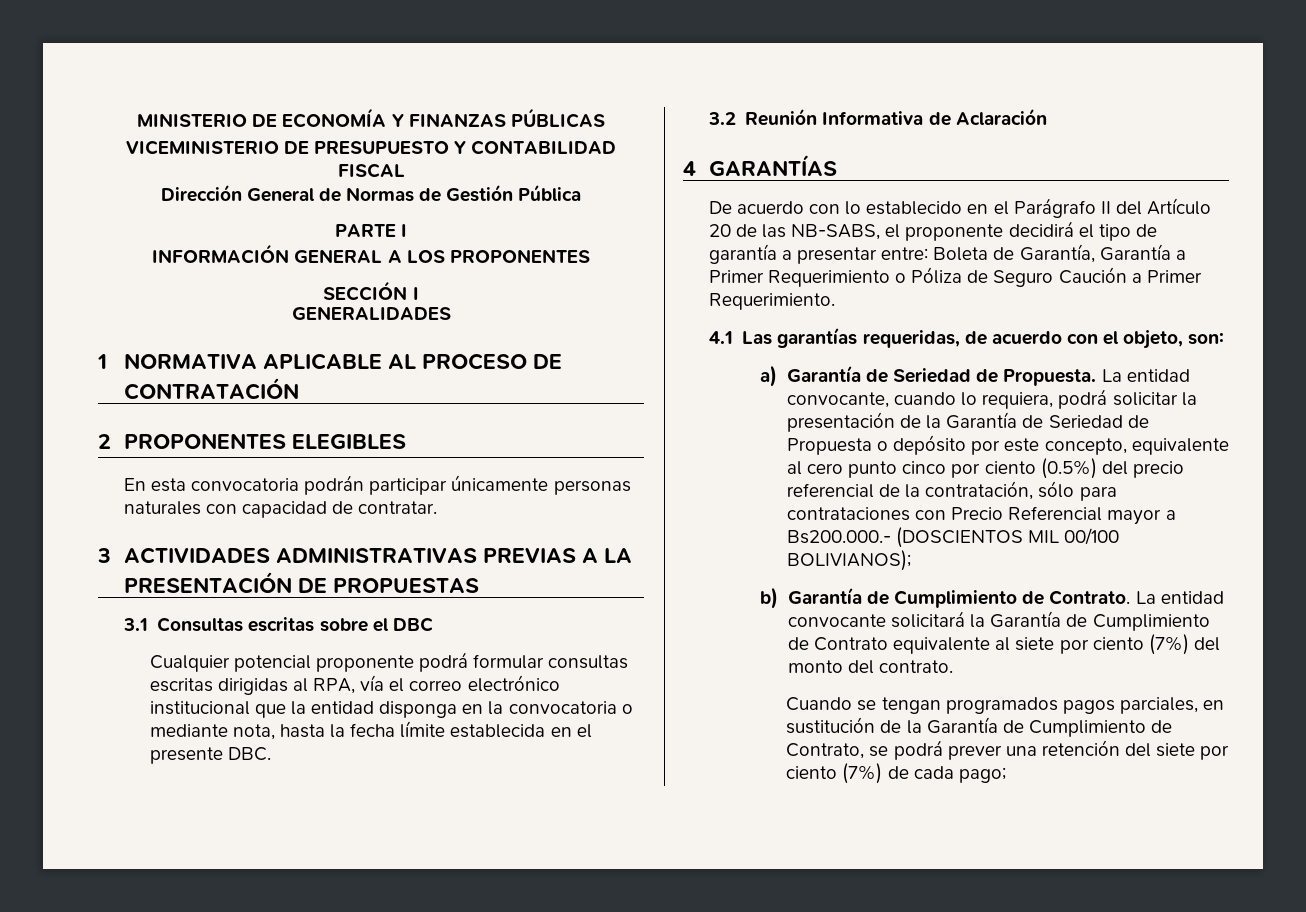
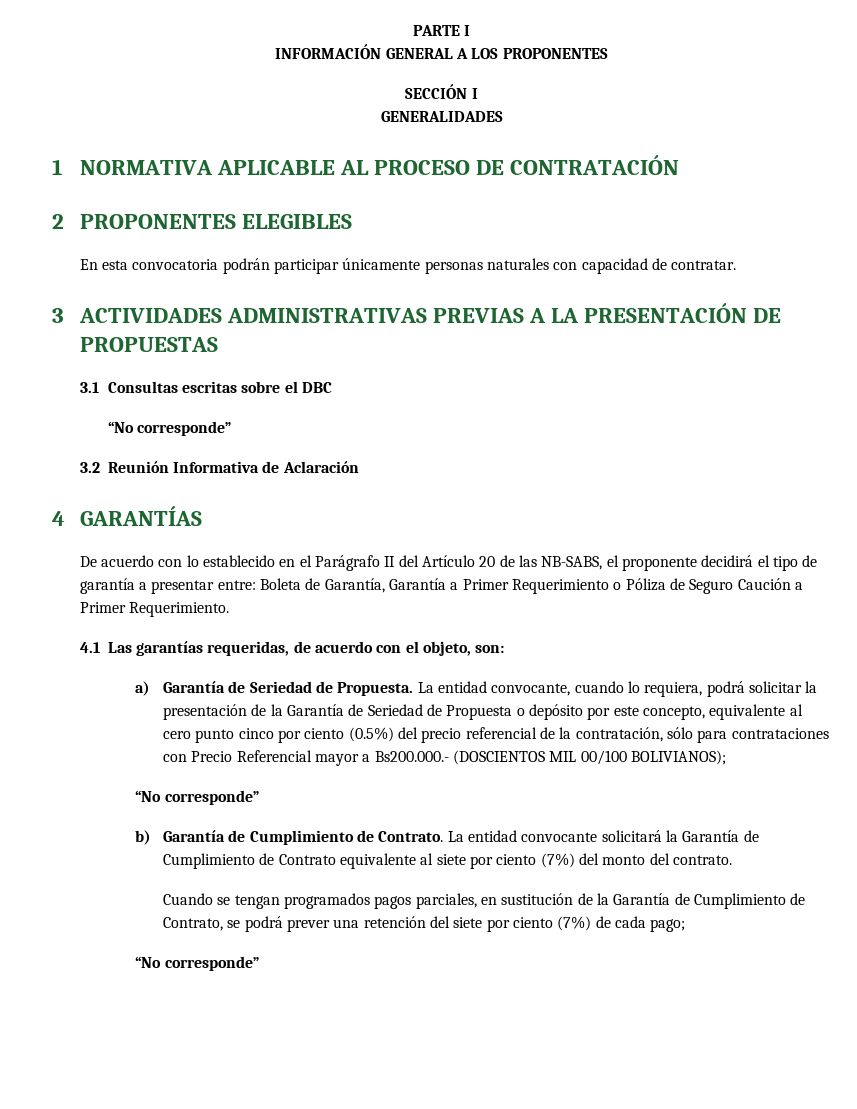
- MINISTERIO DE ECONOMÍA Y FINANZAS PÚBLICAS
- VICEMINISTERIO DE PRESUPUESTO Y CONTABILIDAD FISCAL
- Dirección General de Normas de Gestión Pública
  3.1 Consultas escritas sobre el DBC
- Cualquier potencial proponente podrá formular consultas escritas dirigidas al RPA, vía el correo electrónico institucional que la entidad disponga en la convocatoria o mediante nota, hasta la fecha límite establecida en el presente DBC.
+ “No corresponde”
  La entidad convocante, cuando lo requiera, podrá solicitar la presentación de la Garantía de Seriedad de Propuesta o depósito por este concepto, equivalente al cero punto cinco por ciento (0.5%) del precio referencial de la contratación, sólo para contrataciones con Precio Referencial mayor a Bs200.000.- (DOSCIENTOS MIL 00/100 BOLIVIANOS);
+ “No corresponde”
  Cuando se tengan programados pagos parciales, en sustitución de la Garantía de Cumplimiento de Contrato, se podrá prever una retención del siete por ciento (7%) de cada pago;
+ “No corresponde”

